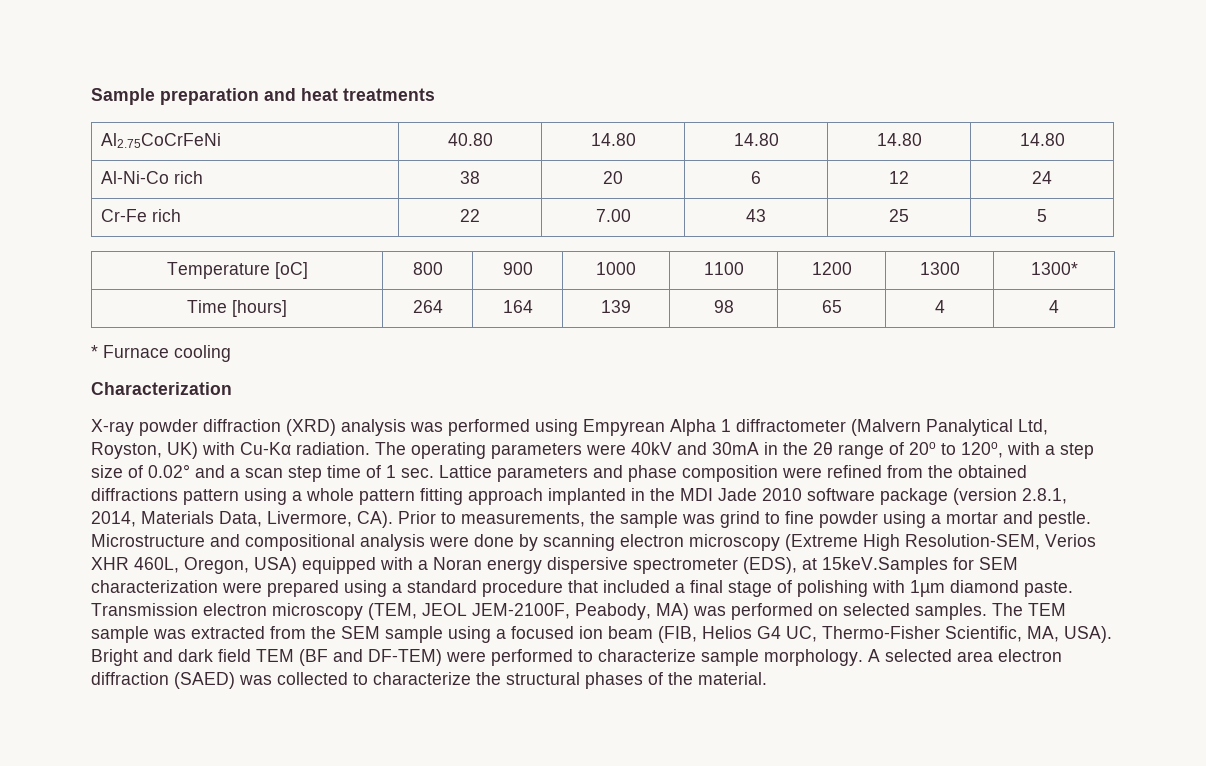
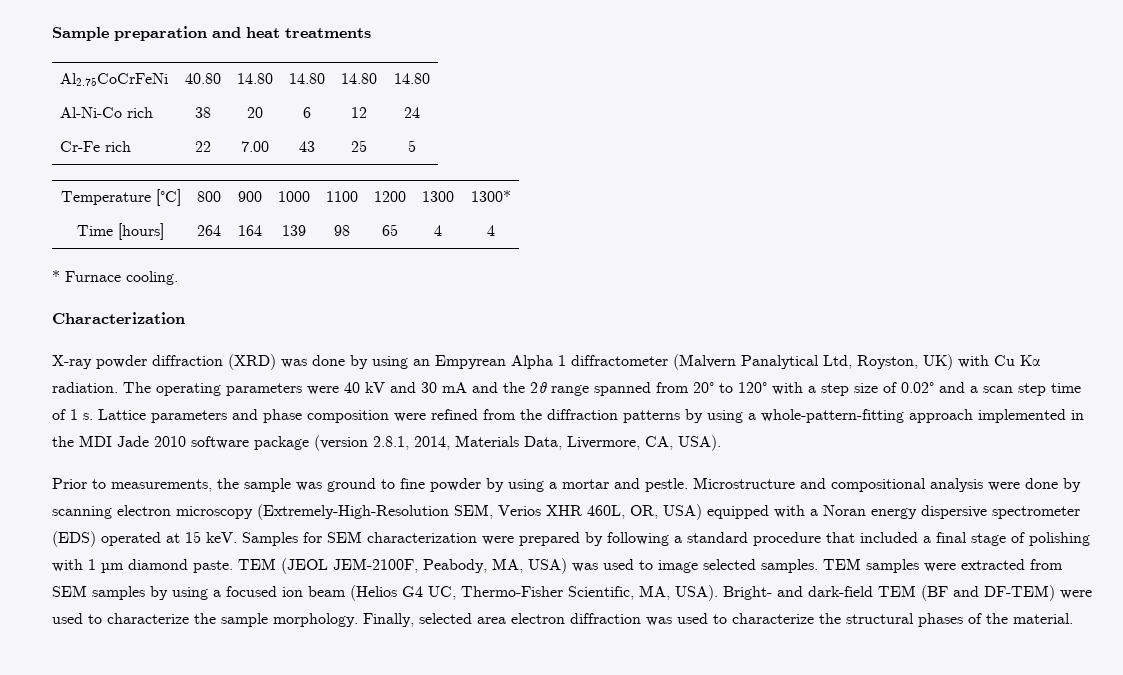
- Temperature [oC] | 800 | 900 | 1000 | 1100 | 1200 | 1300 | 1300*
+ Temperature [°C] | 800 | 900 | 1000 | 1100 | 1200 | 1300 | 1300*
- * Furnace cooling
+ * Furnace cooling.
- X-ray powder diffraction (XRD) analysis was performed using Empyrean Alpha 1 diffractometer (Malvern Panalytical Ltd, Royston, UK) with Cu-Kα radiation.
+ X-ray powder diffraction (XRD) was done by using an Empyrean Alpha 1 diffractometer (Malvern Panalytical Ltd, Royston, UK) with Cu Kα radiation.
- The operating parameters were 40kV and 30mA in the 2θ range of 20o to 120o, with a step size of 0.02° and a scan step time of 1 sec. Lattice parameters and phase composition were refined from the obtained diffractions pattern using a whole pattern fitting approach implanted in the MDI Jade 2010 software package (version 2.8.1, 2014, Materials Data, Livermore, CA). Prior to measurements, the sample was grind to fine powder using a mortar and pestle.
+ The operating parameters were 40 kV and 30 mA and the 2θ range spanned from 20° to 120° with a step size of 0.02° and a scan step time of 1 s. Lattice parameters and phase composition were refined from the diffraction patterns by using a whole-pattern-fitting approach implemented in the MDI Jade 2010 software package (version 2.8.1, 2014, Materials Data, Livermore, CA, USA).
+ Prior to measurements, the sample was ground to fine powder by using a mortar and pestle.
- Microstructure and compositional analysis were done by scanning electron microscopy (Extreme High Resolution-SEM, Verios XHR 460L, Oregon, USA) equipped with a Noran energy dispersive spectrometer (EDS), at 15keV.Samples for SEM characterization were prepared using a standard procedure that included a final stage of polishing with 1µm diamond paste. Transmission electron microscopy (TEM, JEOL JEM-2100F, Peabody, MA) was performed on selected samples. The TEM sample was extracted from the SEM sample using a focused ion beam (FIB, Helios G4 UC, Thermo-Fisher Scientific, MA, USA).
+ Microstructure and compositional analysis were done by scanning electron microscopy (Extremely-High-Resolution SEM, Verios XHR 460L, OR, USA) equipped with a Noran energy dispersive spectrometer (EDS) operated at 15 keV. Samples for SEM characterization were prepared by following a standard procedure that included a final stage of polishing with 1 µm diamond paste. TEM (JEOL JEM-2100F, Peabody, MA, USA) was used to image selected samples. TEM samples were extracted from SEM samples by using a focused ion beam (Helios G4 UC, Thermo-Fisher Scientific, MA, USA).
- Bright and dark field TEM (BF and DF-TEM) were performed to characterize sample morphology.
+ Bright- and dark-field TEM (BF and DF-TEM) were used to characterize the sample morphology.
- A selected area electron diffraction (SAED) was collected to characterize the structural phases of the material.
+ Finally, selected area electron diffraction was used to characterize the structural phases of the material.

